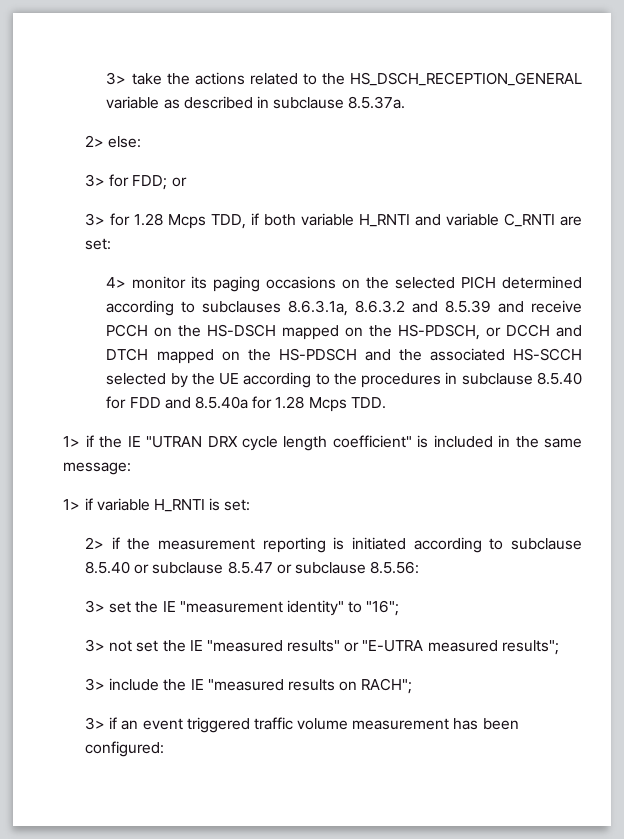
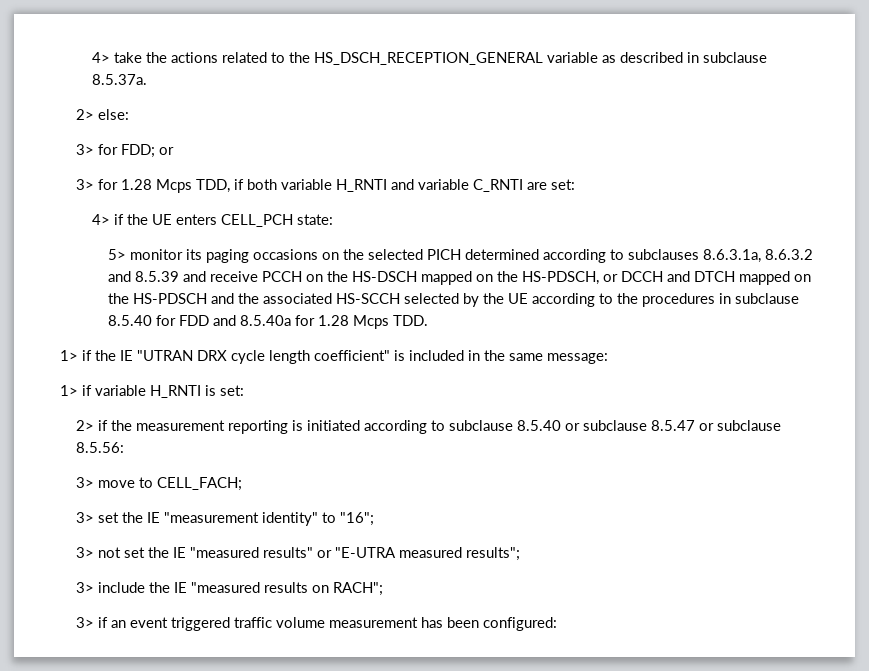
- 3> take the actions related to the HS_DSCH_RECEPTION_GENERAL variable as described in subclause 8.5.37a.
+ 4> take the actions related to the HS_DSCH_RECEPTION_GENERAL variable as described in subclause 8.5.37a.
- 4> monitor its paging occasions on the selected PICH determined according to subclauses 8.6.3.1a, 8.6.3.2 and 8.5.39 and receive PCCH on the HS-DSCH mapped on the HS-PDSCH, or DCCH and DTCH mapped on the HS-PDSCH and the associated HS-SCCH selected by the UE according to the procedures in subclause 8.5.40 for FDD and 8.5.40a for 1.28 Mcps TDD.
+ 4> if the UE enters CELL_PCH state:
+ 5> monitor its paging occasions on the selected PICH determined according to subclauses 8.6.3.1a, 8.6.3.2 and 8.5.39 and receive PCCH on the HS-DSCH mapped on the HS-PDSCH, or DCCH and DTCH mapped on the HS-PDSCH and the associated HS-SCCH selected by the UE according to the procedures in subclause 8.5.40 for FDD and 8.5.40a for 1.28 Mcps TDD.
+ 3> move to CELL_FACH;

